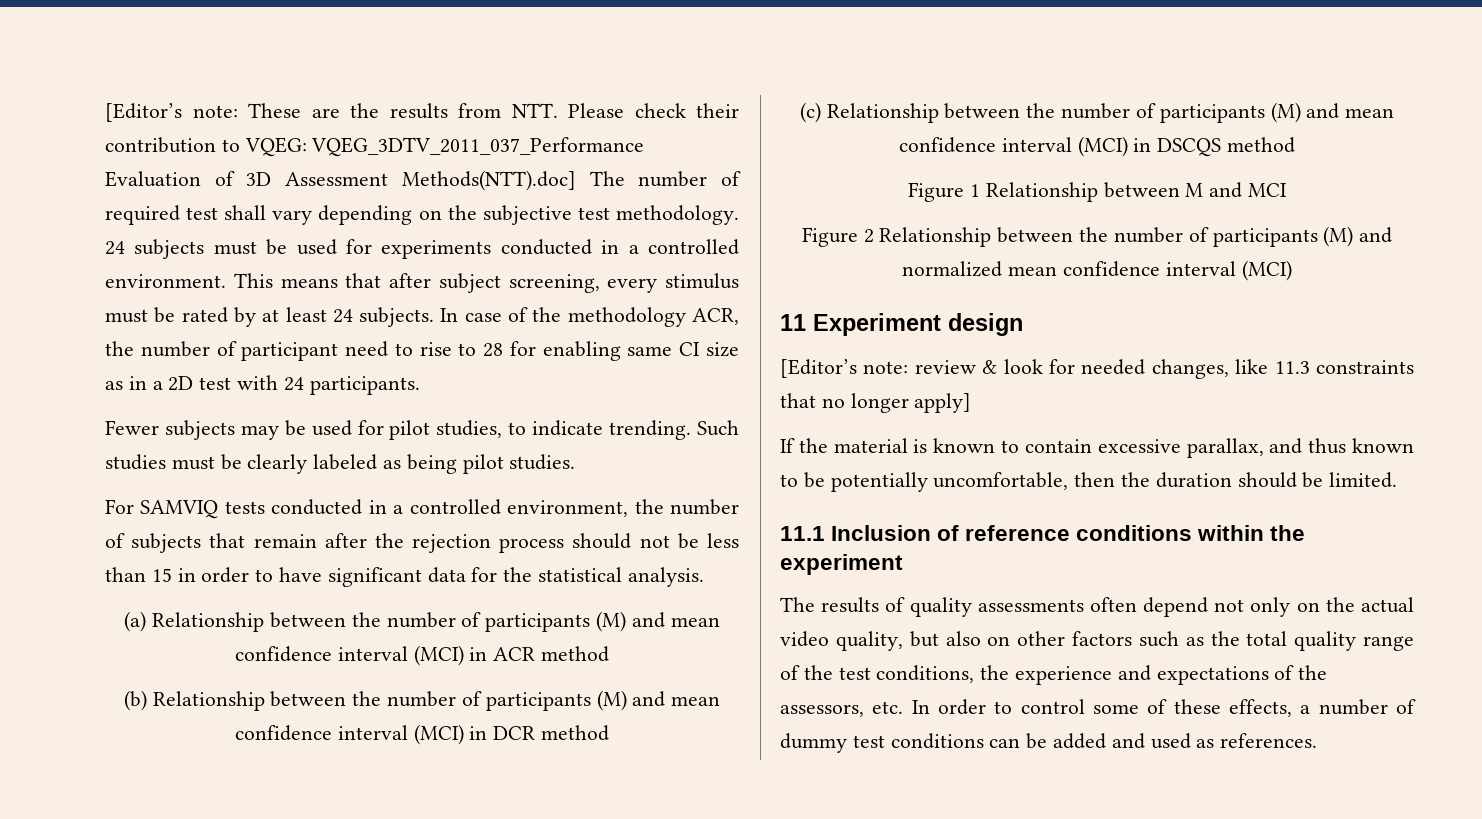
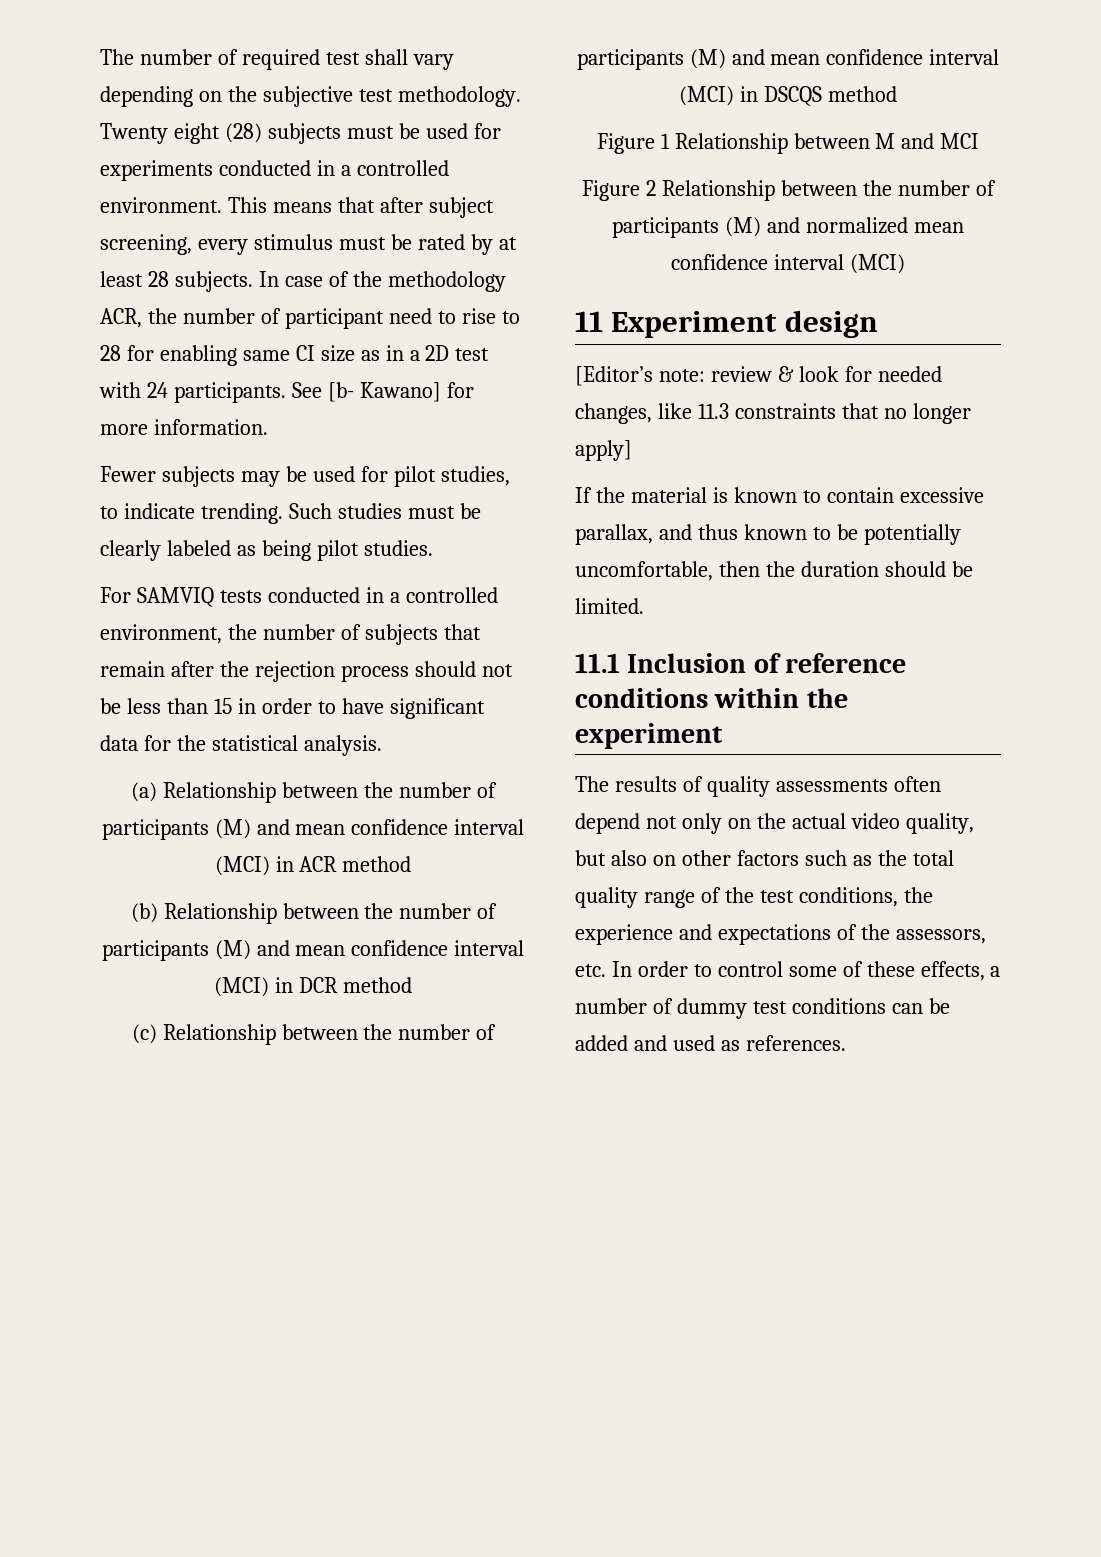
- [Editor’s note: These are the results from NTT. Please check their contribution to VQEG: VQEG_3DTV_2011_037_Performance Evaluation of 3D Assessment Methods(NTT).doc] The number of required test shall vary depending on the subjective test methodology.
+ The number of required test shall vary depending on the subjective test methodology.
- 24 subjects must be used for experiments conducted in a controlled environment.
+ Twenty eight (28) subjects must be used for experiments conducted in a controlled environment.
- This means that after subject screening, every stimulus must be rated by at least 24 subjects.
+ This means that after subject screening, every stimulus must be rated by at least 28 subjects.
+ See [b- Kawano] for more information.

